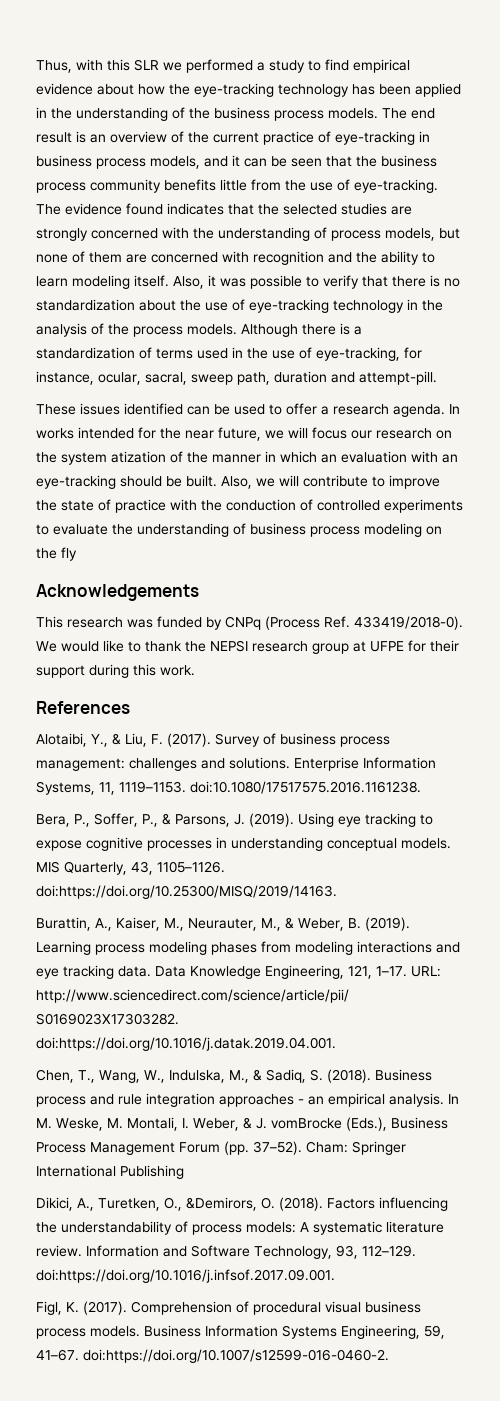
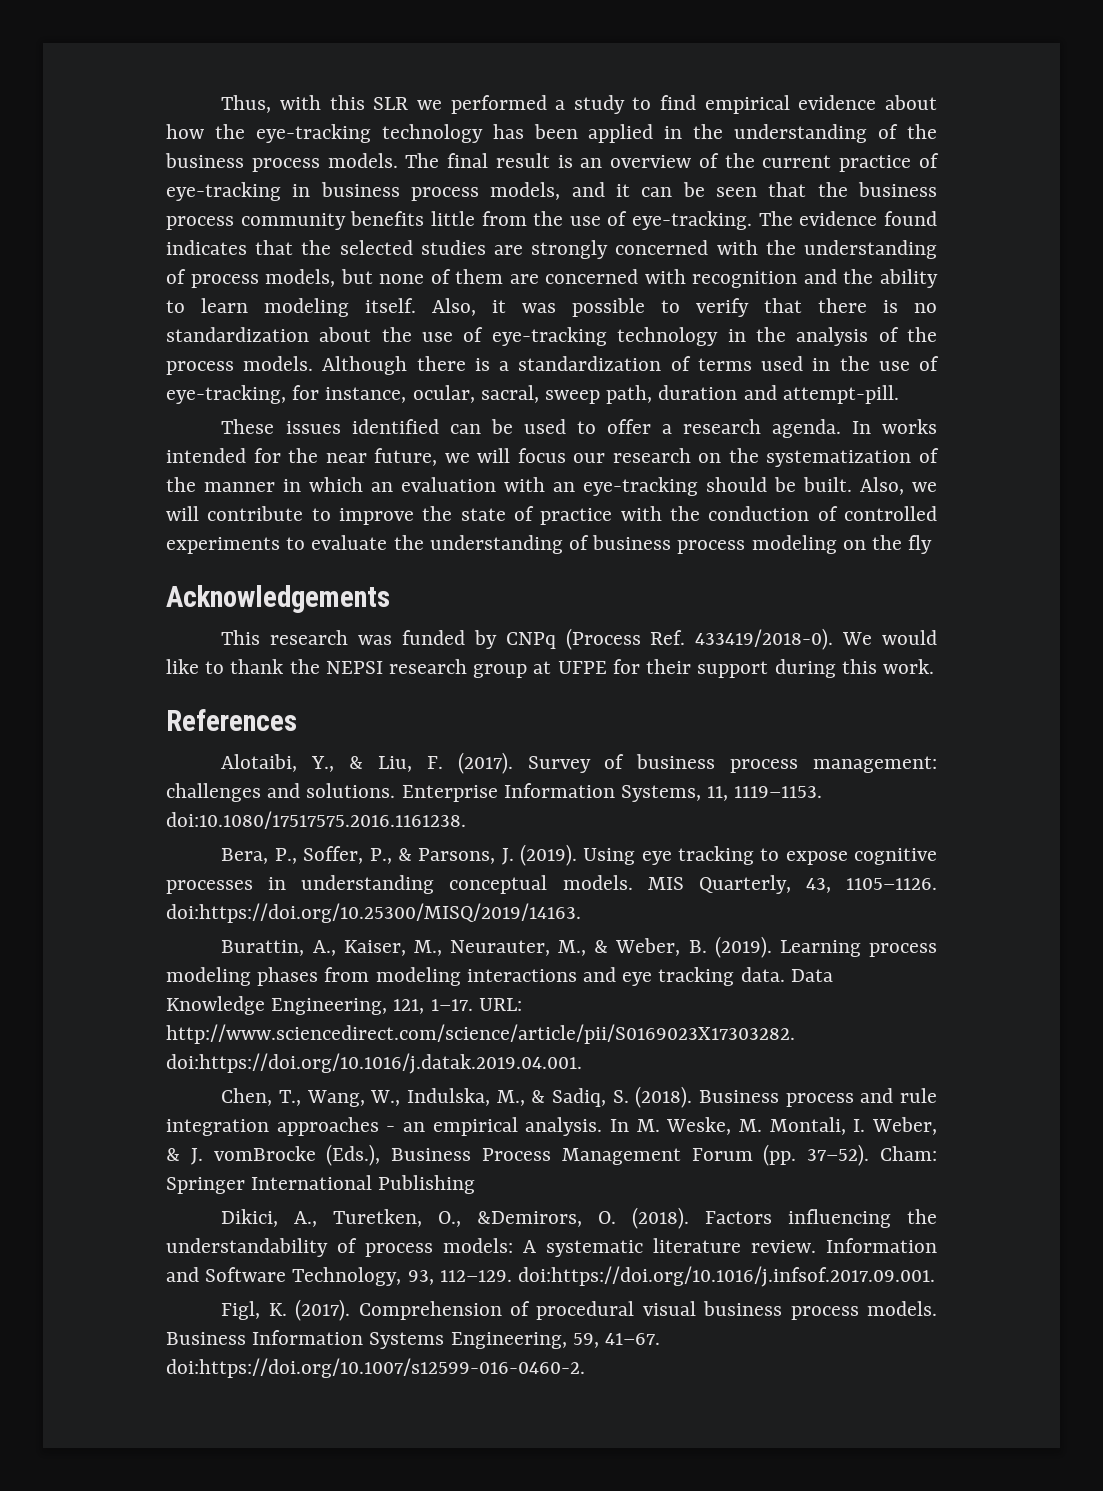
- The end result is an overview of the current practice of eye-tracking in business process models, and it can be seen that the business process community benefits little from the use of eye-tracking.
+ The final result is an overview of the current practice of eye-tracking in business process models, and it can be seen that the business process community benefits little from the use of eye-tracking.
- In works intended for the near future, we will focus our research on the system atization of the manner in which an evaluation with an eye-tracking should be built.
+ In works intended for the near future, we will focus our research on the systematization of the manner in which an evaluation with an eye-tracking should be built.

